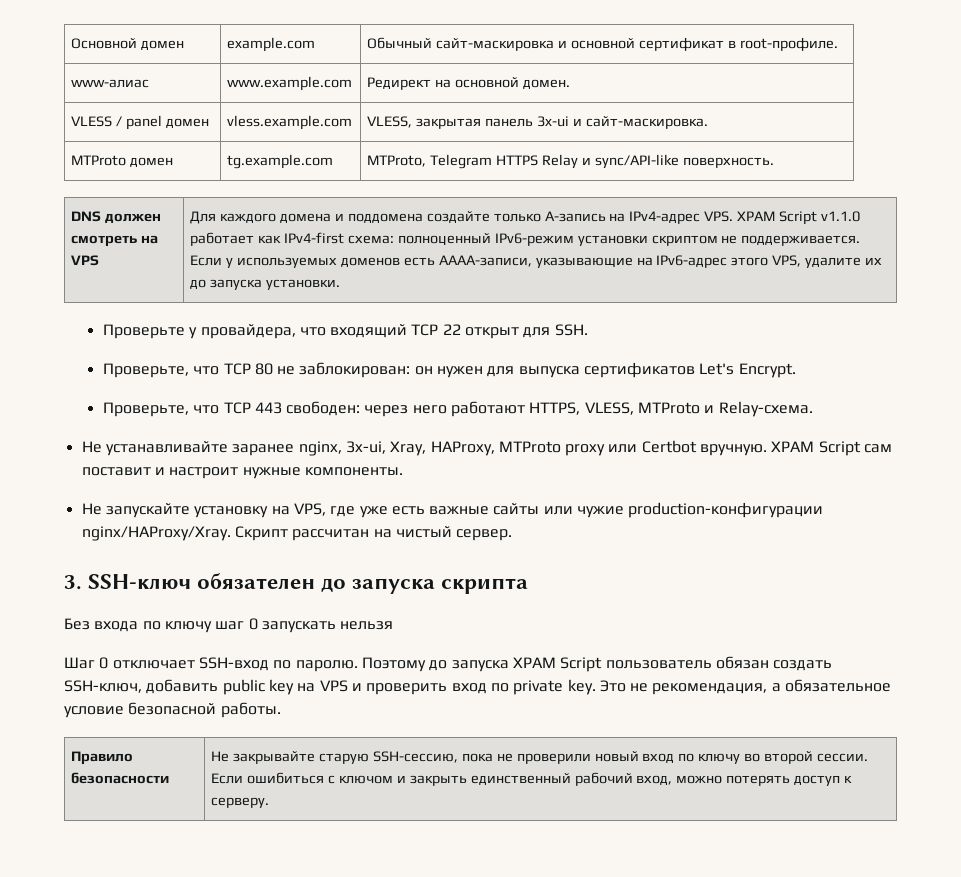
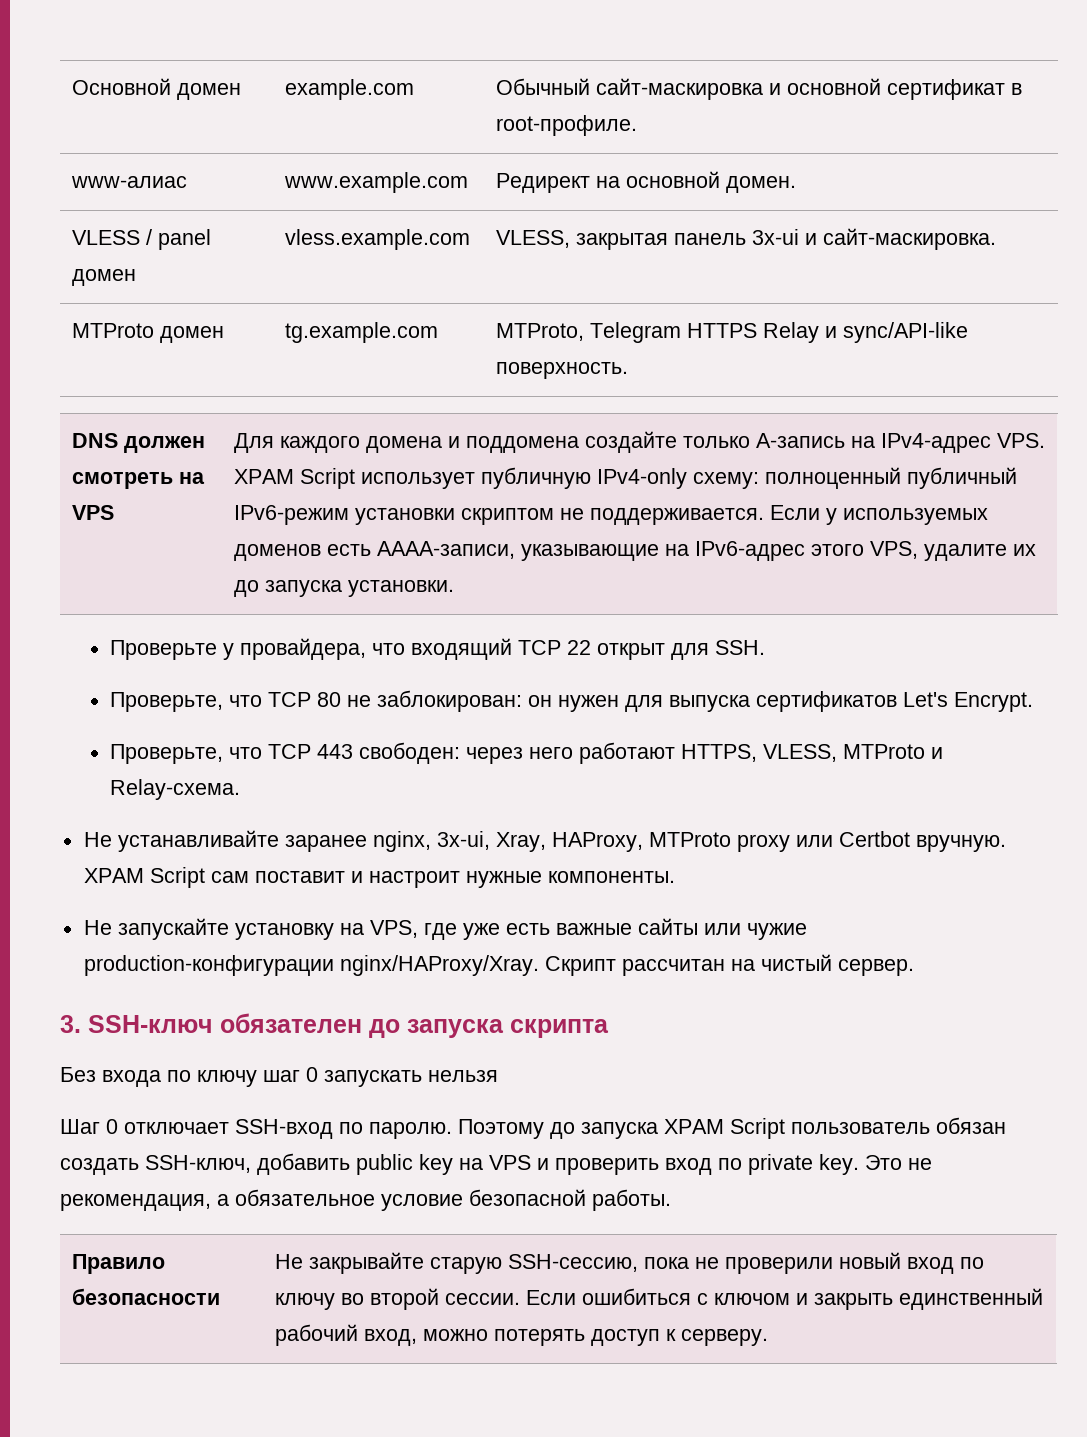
- Для каждого домена и поддомена создайте только A-запись на IPv4-адрес VPS. XPAM Script v1.1.0 работает как IPv4-first схема: полноценный IPv6-режим установки скриптом не поддерживается.
+ Для каждого домена и поддомена создайте только A-запись на IPv4-адрес VPS. XPAM Script использует публичную IPv4-only схему: полноценный публичный IPv6-режим установки скриптом не поддерживается.

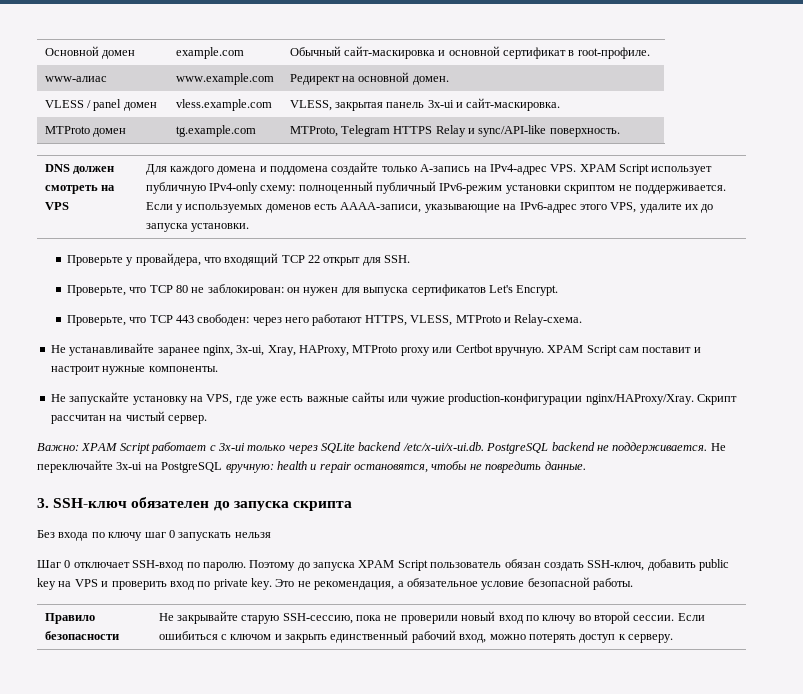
+ Важно: XPAM Script работает с 3x-ui только через SQLite backend /etc/x-ui/x-ui.db. PostgreSQL backend не поддерживается. Не переключайте 3x-ui на PostgreSQL вручную: health и repair остановятся, чтобы не повредить данные.

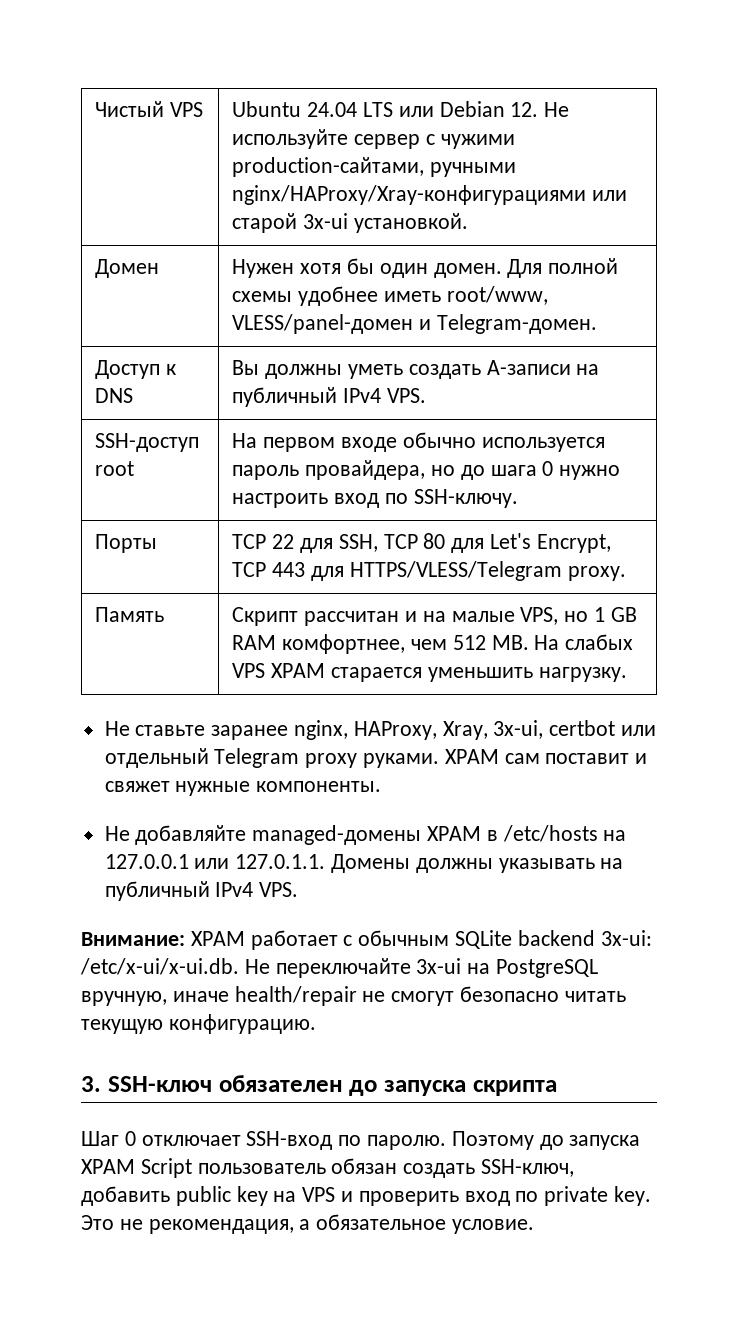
- Основной домен | example.com | Обычный сайт-маскировка и основной сертификат в root-профиле.
- www-алиас | www.example.com | Редирект на основной домен.
- VLESS / panel домен | vless.example.com | VLESS, закрытая панель 3x-ui и сайт-маскировка.
- MTProto домен | tg.example.com | MTProto, Telegram HTTPS Relay и sync/API-like поверхность.
- DNS должен смотреть на VPS | Для каждого домена и поддомена создайте только A-запись на IPv4-адрес VPS. XPAM Script использует публичную IPv4-only схему: полноценный публичный IPv6-режим установки скриптом не поддерживается. Если у используемых доменов есть AAAA-записи, указывающие на IPv6-адрес этого VPS, удалите их до запуска установки.
- Проверьте у провайдера, что входящий TCP 22 открыт для SSH.
- Проверьте, что TCP 80 не заблокирован: он нужен для выпуска сертификатов Let's Encrypt.
- Проверьте, что TCP 443 свободен: через него работают HTTPS, VLESS, MTProto и Relay-схема.
- Не устанавливайте заранее nginx, 3x-ui, Xray, HAProxy, MTProto proxy или Certbot вручную. XPAM Script сам поставит и настроит нужные компоненты.
+ Чистый VPS | Ubuntu 24.04 LTS или Debian 12. Не используйте сервер с чужими production-сайтами, ручными nginx/HAProxy/Xray-конфигурациями или старой 3x-ui установкой.
+ Домен | Нужен хотя бы один домен. Для полной схемы удобнее иметь root/www, VLESS/panel-домен и Telegram-домен.
+ Доступ к DNS | Вы должны уметь создать A-записи на публичный IPv4 VPS.
+ SSH-доступ root | На первом входе обычно используется пароль провайдера, но до шага 0 нужно настроить вход по SSH-ключу.
+ Порты | TCP 22 для SSH, TCP 80 для Let's Encrypt, TCP 443 для HTTPS/VLESS/Telegram proxy.
+ Память | Скрипт рассчитан и на малые VPS, но 1 GB RAM комфортнее, чем 512 MB. На слабых VPS XPAM старается уменьшить нагрузку.
+ Не ставьте заранее nginx, HAProxy, Xray, 3x-ui, certbot или отдельный Telegram proxy руками. XPAM сам поставит и свяжет нужные компоненты.
- Не запускайте установку на VPS, где уже есть важные сайты или чужие production-конфигурации nginx/HAProxy/Xray. Скрипт рассчитан на чистый сервер.
- Важно: XPAM Script работает с 3x-ui только через SQLite backend /etc/x-ui/x-ui.db. PostgreSQL backend не поддерживается. Не переключайте 3x-ui на PostgreSQL вручную: health и repair остановятся, чтобы не повредить данные.
+ Не добавляйте managed-домены XPAM в /etc/hosts на 127.0.0.1 или 127.0.1.1. Домены должны указывать на публичный IPv4 VPS.
+ Внимание: XPAM работает с обычным SQLite backend 3x-ui: /etc/x-ui/x-ui.db. Не переключайте 3x-ui на PostgreSQL вручную, иначе health/repair не смогут безопасно читать текущую конфигурацию.
- Без входа по ключу шаг 0 запускать нельзя
- Это не рекомендация, а обязательное условие безопасной работы.
- Правило безопасности | Не закрывайте старую SSH-сессию, пока не проверили новый вход по ключу во второй сессии. Если ошибиться с ключом и закрыть единственный рабочий вход, можно потерять доступ к серверу.
+ Это не рекомендация, а обязательное условие.

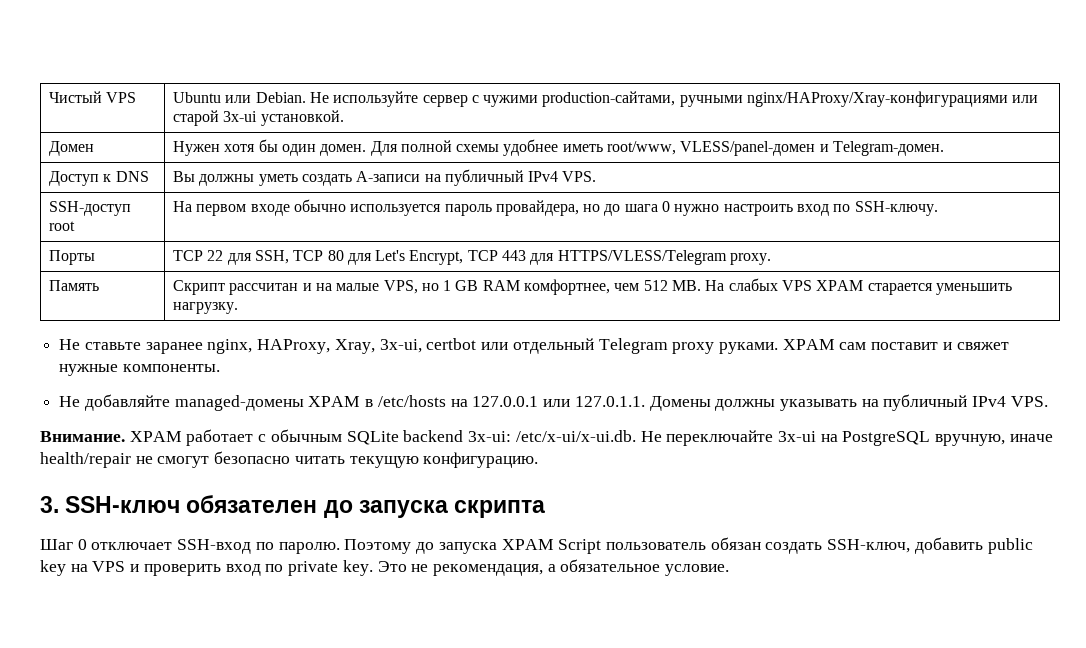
- Чистый VPS | Ubuntu 24.04 LTS или Debian 12. Не используйте сервер с чужими production-сайтами, ручными nginx/HAProxy/Xray-конфигурациями или старой 3x-ui установкой.
+ Чистый VPS | Ubuntu или Debian. Не используйте сервер с чужими production-сайтами, ручными nginx/HAProxy/Xray-конфигурациями или старой 3x-ui установкой.
- Внимание: XPAM работает с обычным SQLite backend 3x-ui: /etc/x-ui/x-ui.db. Не переключайте 3x-ui на PostgreSQL вручную, иначе health/repair не смогут безопасно читать текущую конфигурацию.
+ Внимание. XPAM работает с обычным SQLite backend 3x-ui: /etc/x-ui/x-ui.db. Не переключайте 3x-ui на PostgreSQL вручную, иначе health/repair не смогут безопасно читать текущую конфигурацию.

